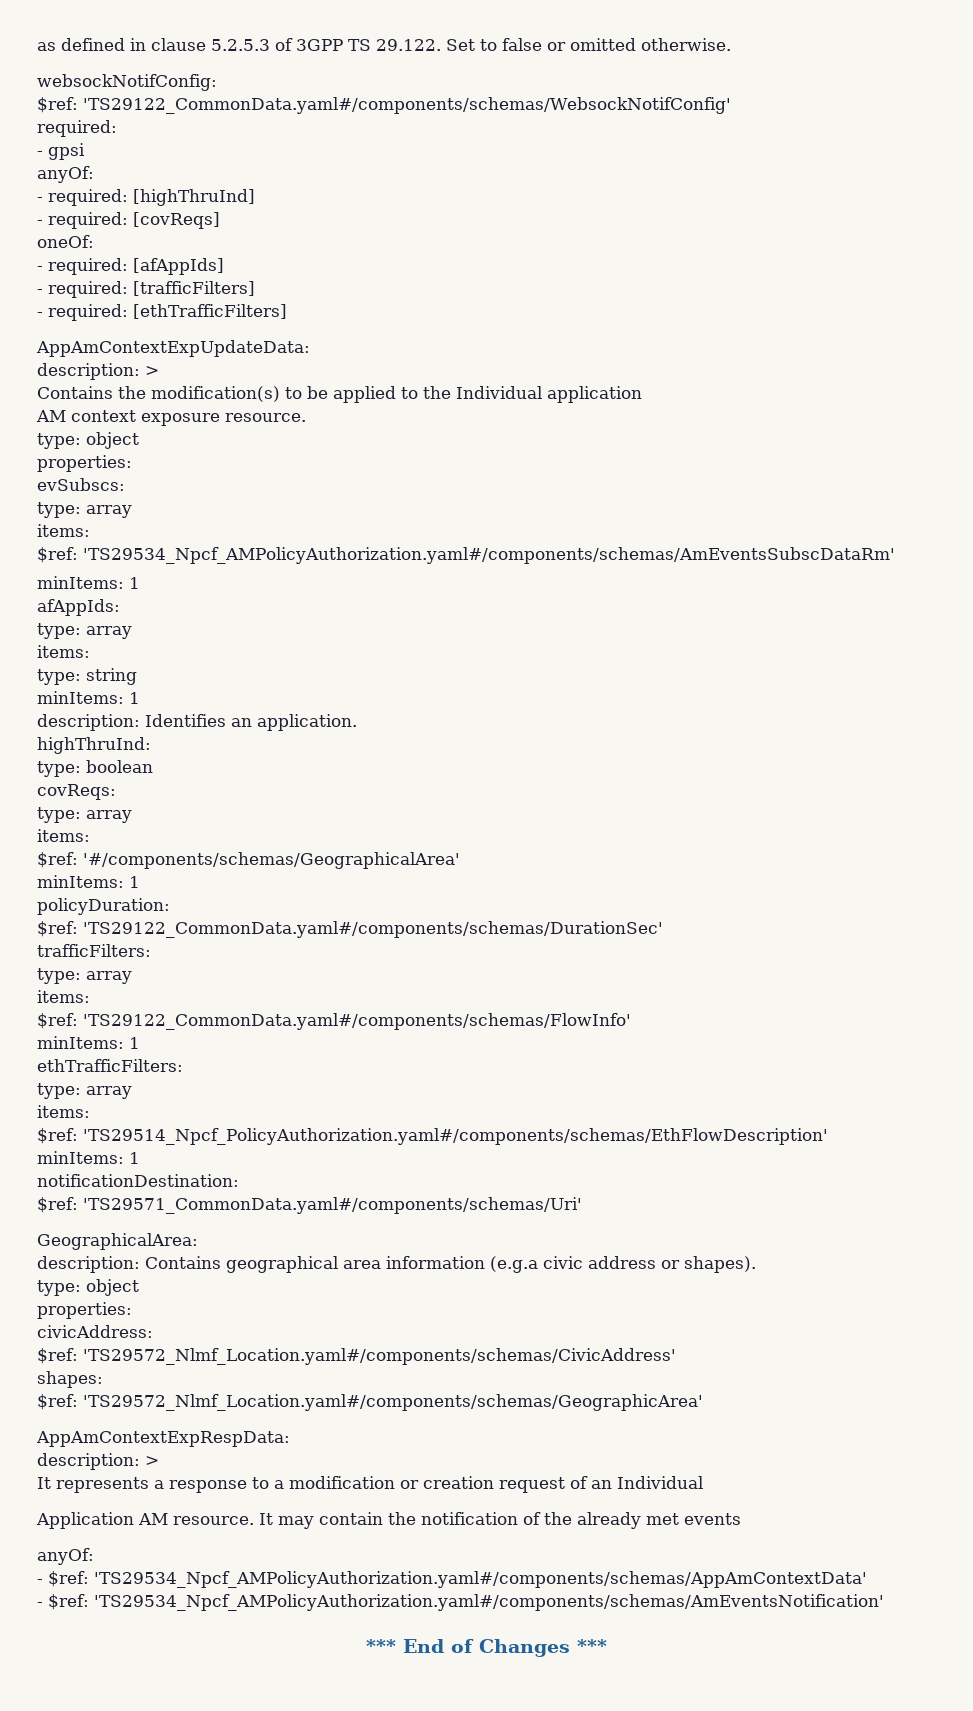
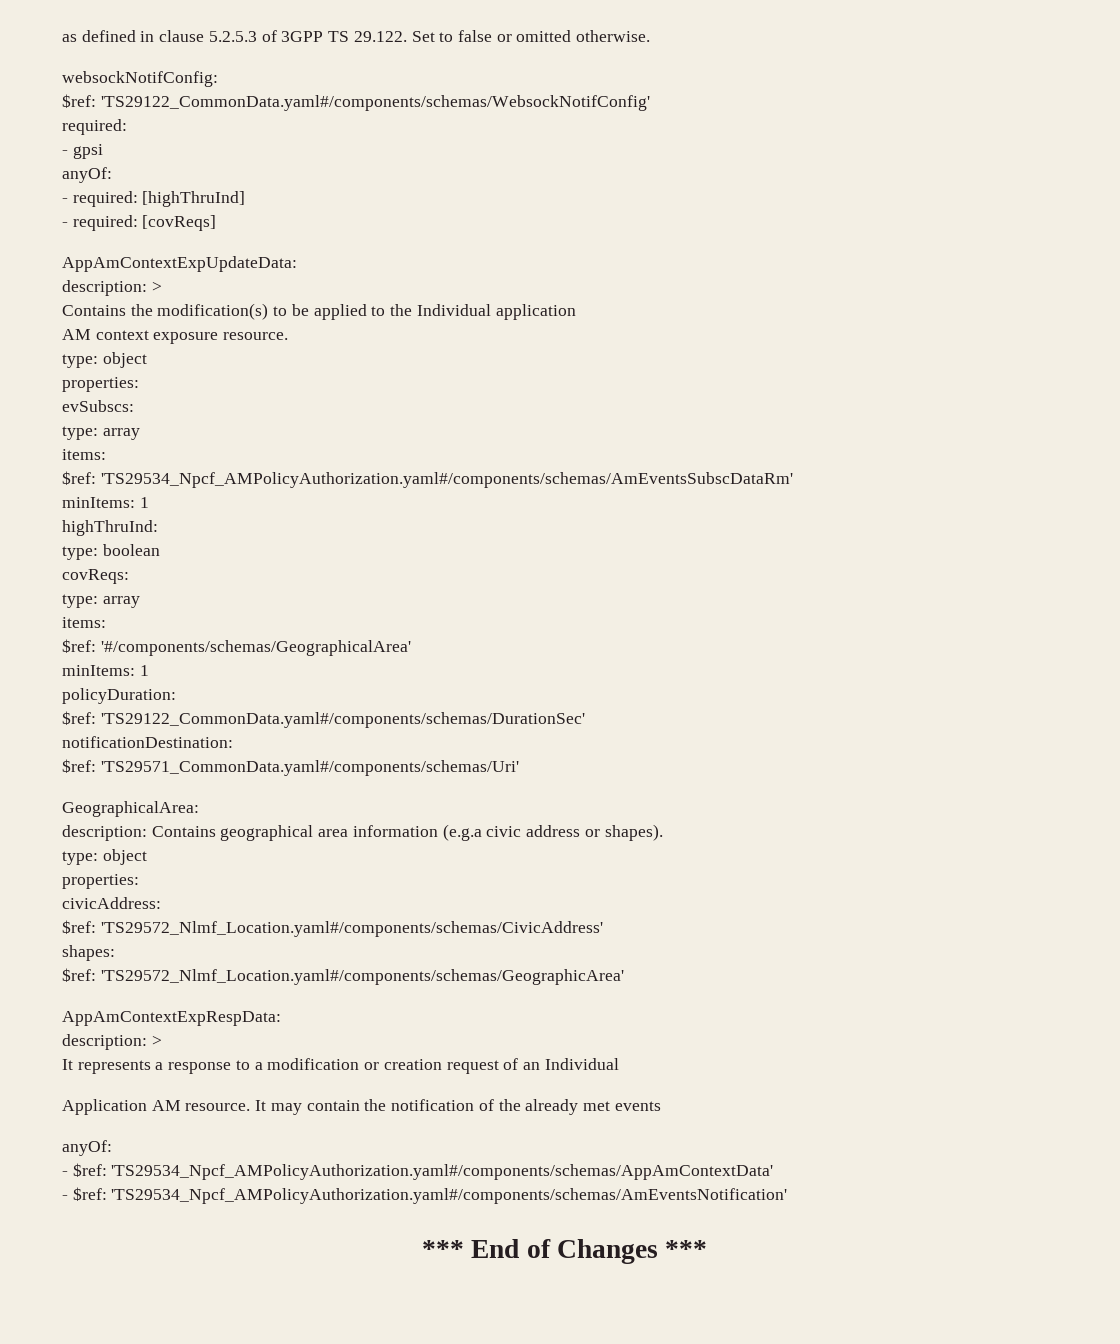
- oneOf:
- - required: [afAppIds]
- - required: [trafficFilters]
- - required: [ethTrafficFilters]
- afAppIds:
- type: array
- items:
- type: string
- minItems: 1
- description: Identifies an application.
- trafficFilters:
- type: array
- items:
- $ref: 'TS29122_CommonData.yaml#/components/schemas/FlowInfo'
- minItems: 1
- ethTrafficFilters:
- type: array
- items:
- $ref: 'TS29514_Npcf_PolicyAuthorization.yaml#/components/schemas/EthFlowDescription'
- minItems: 1

